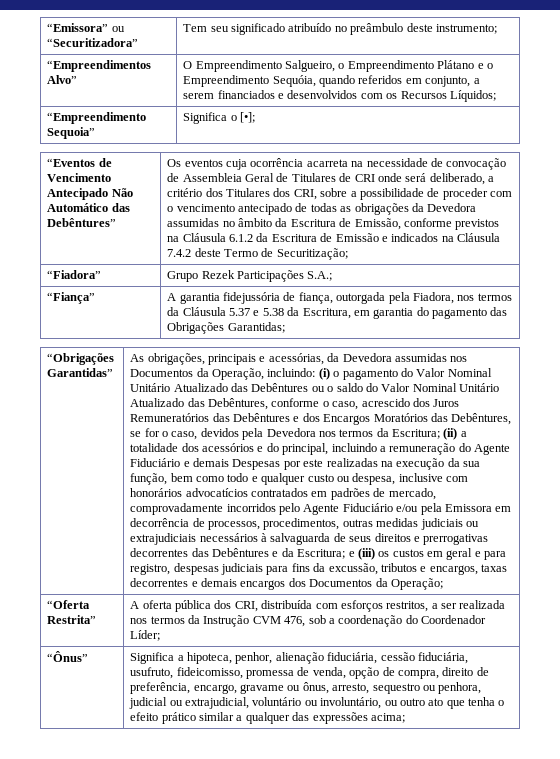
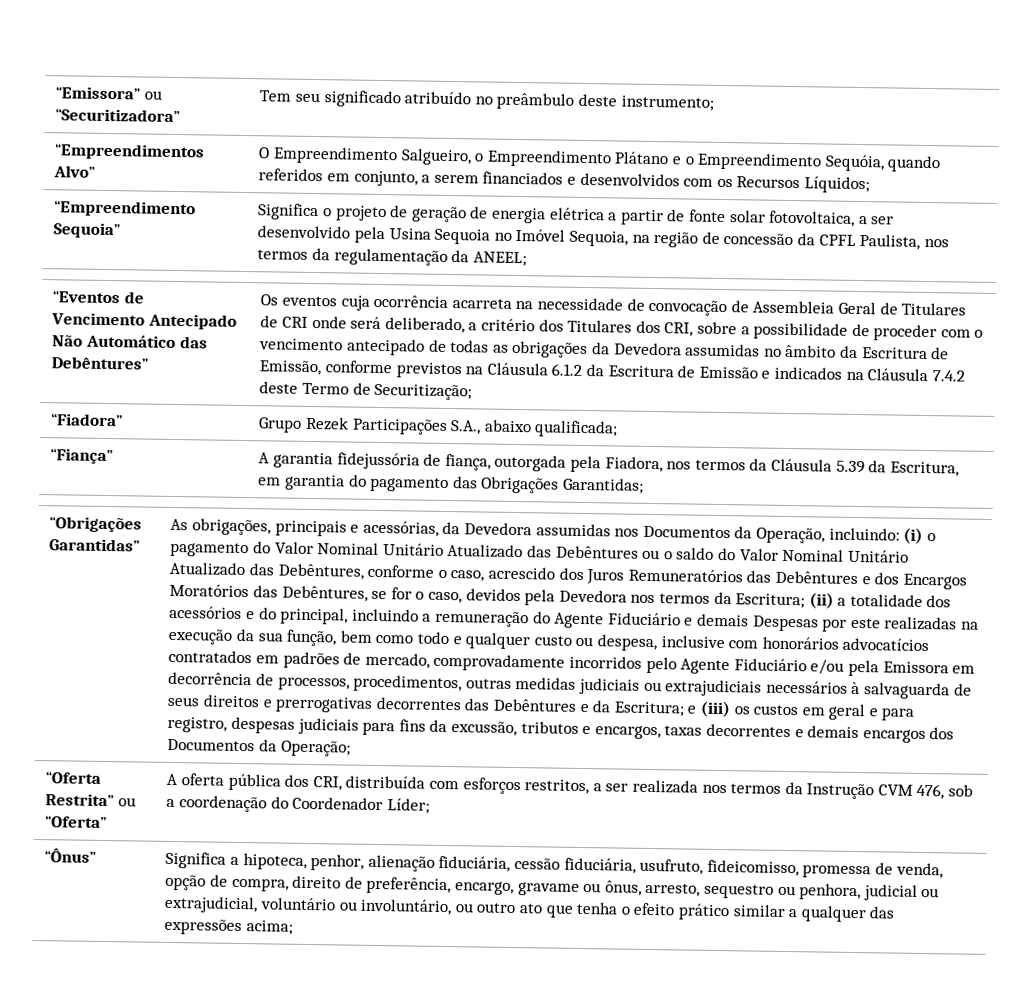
- “Empreendimento Sequoia” | Significa o [•];
+ “Empreendimento Sequoia” | Significa o projeto de geração de energia elétrica a partir de fonte solar fotovoltaica, a ser desenvolvido pela Usina Sequoia no Imóvel Sequoia, na região de concessão da CPFL Paulista, nos termos da regulamentação da ANEEL;
- “Fiadora” | Grupo Rezek Participações S.A.;
+ “Fiadora” | Grupo Rezek Participações S.A., abaixo qualificada;
- “Fiança” | A garantia fidejussória de fiança, outorgada pela Fiadora, nos termos da Cláusula 5.37 e 5.38 da Escritura, em garantia do pagamento das Obrigações Garantidas;
+ “Fiança” | A garantia fidejussória de fiança, outorgada pela Fiadora, nos termos da Cláusula 5.39 da Escritura, em garantia do pagamento das Obrigações Garantidas;
- “Oferta Restrita” | A oferta pública dos CRI, distribuída com esforços restritos, a ser realizada nos termos da Instrução CVM 476, sob a coordenação do Coordenador Líder;
+ “Oferta Restrita” ou “Oferta” | A oferta pública dos CRI, distribuída com esforços restritos, a ser realizada nos termos da Instrução CVM 476, sob a coordenação do Coordenador Líder;

